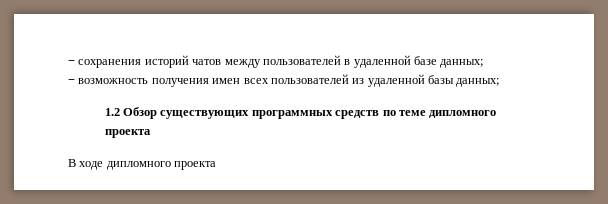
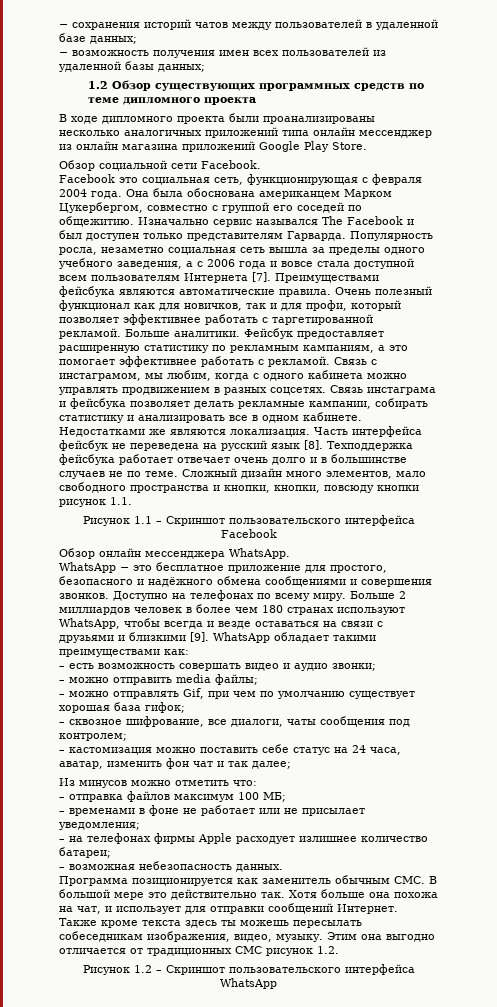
- В ходе дипломного проекта
+ В ходе дипломного проекта были проанализированы несколько аналогичных приложений типа онлайн мессенджер из онлайн магазина приложений Google Play Store.
+ Обзор социальной сети Facebook.
+ Facebook это социальная сеть, функционирующая с февраля 2004 года. Она была обоснована американцем Марком Цукербергом, совместно с группой его соседей по общежитию. Изначально сервис назывался The Facebook и был доступен только представителям Гарварда. Популярность росла, незаметно социальная сеть вышла за пределы одного учебного заведения, а с 2006 года и вовсе стала доступной всем пользователям Интернета [7]. Преимуществами фейсбука являются автоматические правила. Очень полезный функционал как для новичков, так и для профи, который позволяет эффективнее работать с таргетированной рекламой. Больше аналитики. Фейсбук предоставляет расширенную статистику по рекламным кампаниям, а это помогает эффективнее работать с рекламой. Связь с инстаграмом, мы любим, когда с одного кабинета можно управлять продвижением в разных соцсетях. Связь инстаграма и фейсбука позволяет делать рекламные кампании, собирать статистику и анализировать все в одном кабинете. Недостатками же являются локализация. Часть интерфейса фейсбук не переведена на русский язык [8]. Техподдержка фейсбука работает отвечает очень долго и в большинстве случаев не по теме. Сложный дизайн много элементов, мало свободного пространства и кнопки, кнопки, повсюду кнопки рисунок 1.1.
+ Рисунок 1.1 – Скриншот пользовательского интерфейса Facebook
+ Обзор онлайн мессенджера WhatsApp.
+ WhatsApp − это бесплатное приложение для простого, безопасного и надёжного обмена сообщениями и совершения звонков. Доступно на телефонах по всему миру. Больше 2 миллиардов человек в более чем 180 странах используют WhatsApp, чтобы всегда и везде оставаться на связи с друзьями и близкими [9]. WhatsApp обладает такими преимуществами как:
+ – есть возможность совершать видео и аудио звонки;
+ – можно отправить media файлы;
+ – можно отправлять Gif, при чем по умолчанию существует хорошая база гифок;
+ – сквозное шифрование, все диалоги, чаты сообщения под контролем;
+ – кастомизация можно поставить себе статус на 24 часа, аватар, изменить фон чат и так далее;
+ Из минусов можно отметить что:
+ – отправка файлов максимум 100 МБ;
+ – временами в фоне не работает или не присылает уведомления;
+ – на телефонах фирмы Apple расходует излишнее количество батареи;
+ – возможная небезопасность данных.
+ Программа позиционируется как заменитель обычным СМС. В большой мере это действительно так. Хотя больше она похожа на чат, и использует для отправки сообщений Интернет. Также кроме текста здесь ты можешь пересылать собеседникам изображения, видео, музыку. Этим она выгодно отличается от традиционных СМС рисунок 1.2.
+ Рисунок 1.2 – Скриншот пользовательского интерфейса WhatsApp

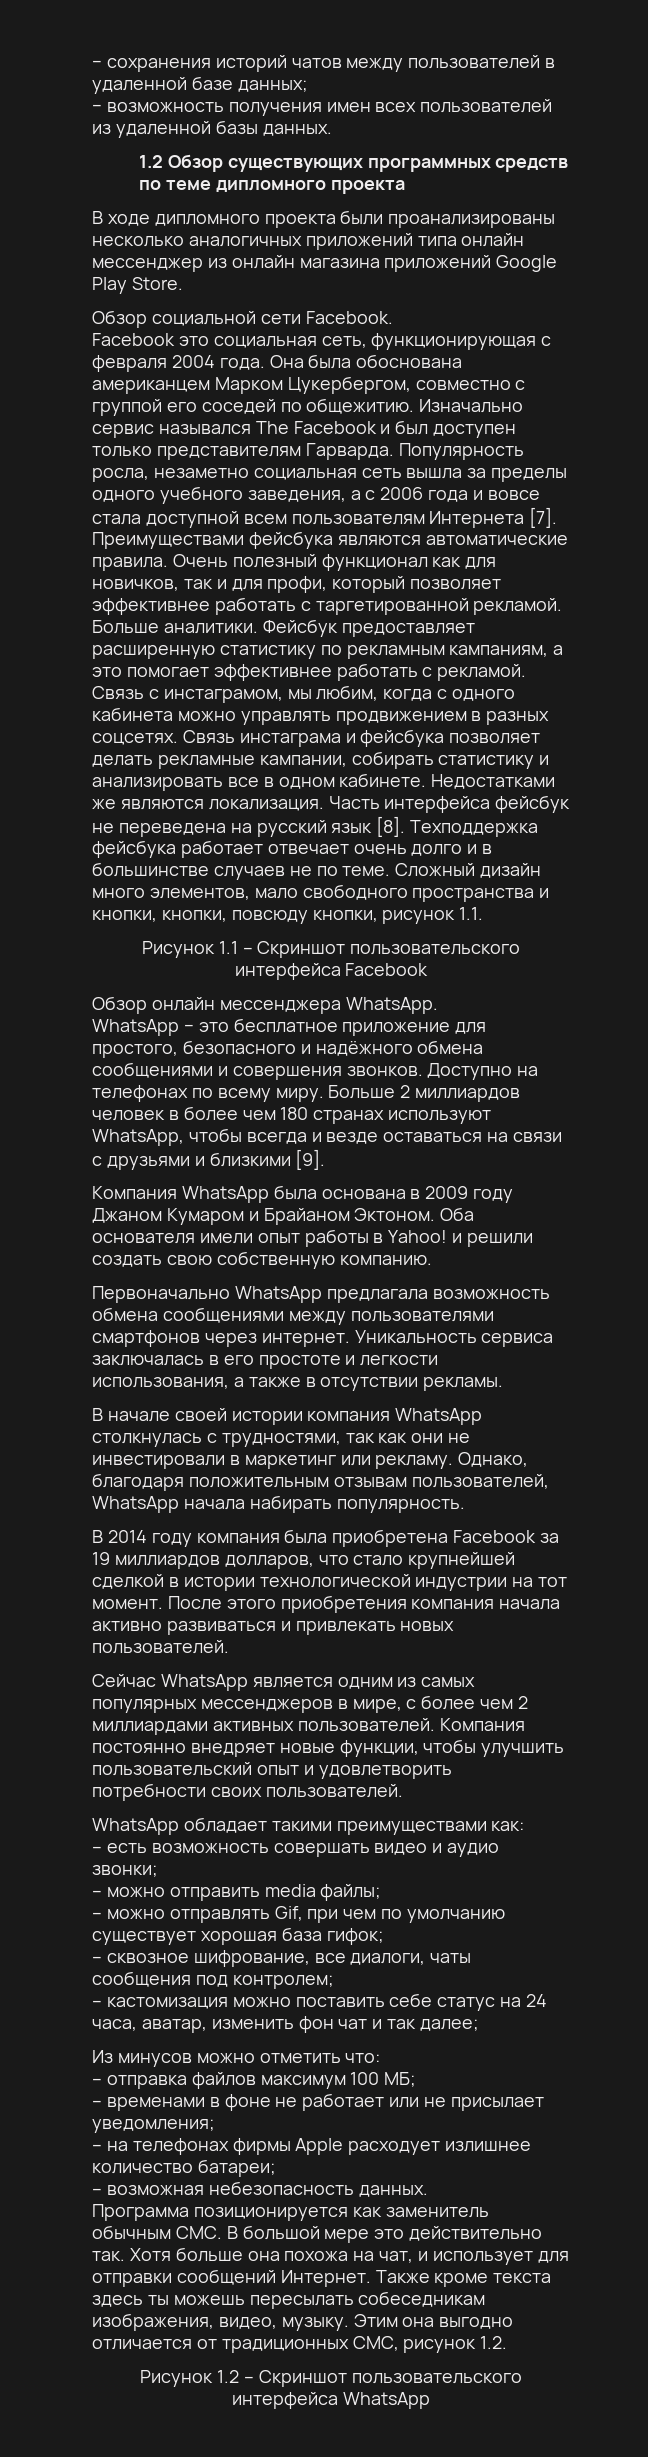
- − возможность получения имен всех пользователей из удаленной базы данных;
+ − возможность получения имен всех пользователей из удаленной базы данных.
- Сложный дизайн много элементов, мало свободного пространства и кнопки, кнопки, повсюду кнопки рисунок 1.1.
+ Сложный дизайн много элементов, мало свободного пространства и кнопки, кнопки, повсюду кнопки, рисунок 1.1.
- Больше 2 миллиардов человек в более чем 180 странах используют WhatsApp, чтобы всегда и везде оставаться на связи с друзьями и близкими [9]. WhatsApp обладает такими преимуществами как:
+ Больше 2 миллиардов человек в более чем 180 странах используют WhatsApp, чтобы всегда и везде оставаться на связи с друзьями и близкими [9].
+ Компания WhatsApp была основана в 2009 году Джаном Кумаром и Брайаном Эктоном. Оба основателя имели опыт работы в Yahoo! и решили создать свою собственную компанию.
+ Первоначально WhatsApp предлагала возможность обмена сообщениями между пользователями смартфонов через интернет. Уникальность сервиса заключалась в его простоте и легкости использования, а также в отсутствии рекламы.
+ В начале своей истории компания WhatsApp столкнулась с трудностями, так как они не инвестировали в маркетинг или рекламу. Однако, благодаря положительным отзывам пользователей, WhatsApp начала набирать популярность.
+ В 2014 году компания была приобретена Facebook за 19 миллиардов долларов, что стало крупнейшей сделкой в истории технологической индустрии на тот момент. После этого приобретения компания начала активно развиваться и привлекать новых пользователей.
+ Сейчас WhatsApp является одним из самых популярных мессенджеров в мире, с более чем 2 миллиардами активных пользователей. Компания постоянно внедряет новые функции, чтобы улучшить пользовательский опыт и удовлетворить потребности своих пользователей.
+ WhatsApp обладает такими преимуществами как:
- Этим она выгодно отличается от традиционных СМС рисунок 1.2.
+ Этим она выгодно отличается от традиционных СМС, рисунок 1.2.

